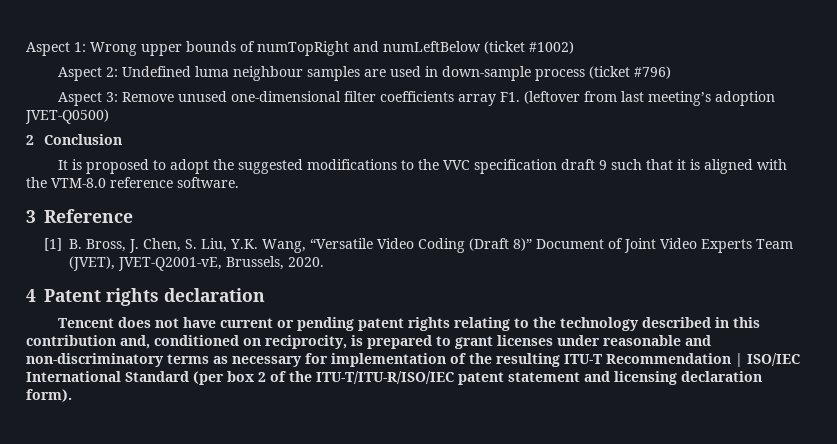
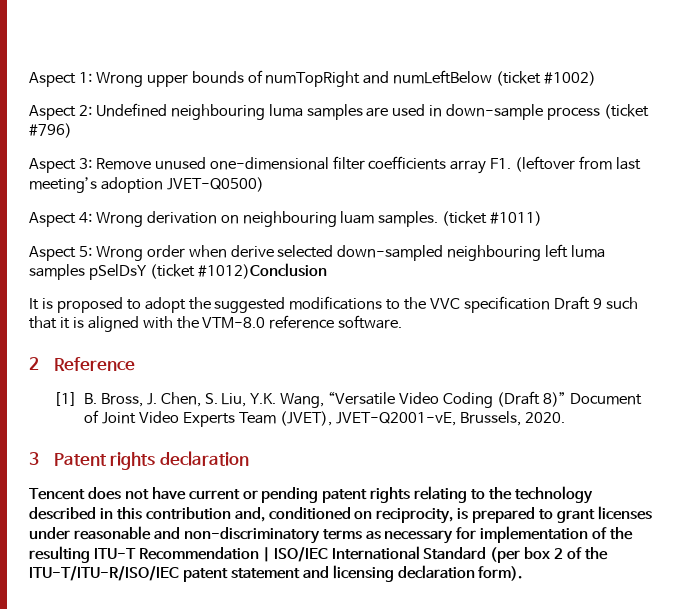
- Aspect 2: Undefined luma neighbour samples are used in down-sample process (ticket #796)
+ Aspect 2: Undefined neighbouring luma samples are used in down-sample process (ticket #796)
- 2 Conclusion
+ Aspect 4: Wrong derivation on neighbouring luam samples. (ticket #1011)
+ Aspect 5: Wrong order when derive selected down-sampled neighbouring left luma samples pSelDsY (ticket #1012)Conclusion
- It is proposed to adopt the suggested modifications to the VVC specification draft 9 such that it is aligned with the VTM-8.0 reference software.
+ It is proposed to adopt the suggested modifications to the VVC specification Draft 9 such that it is aligned with the VTM-8.0 reference software.
- 3 Reference
+ 2 Reference
- 4 Patent rights declaration
+ 3 Patent rights declaration

